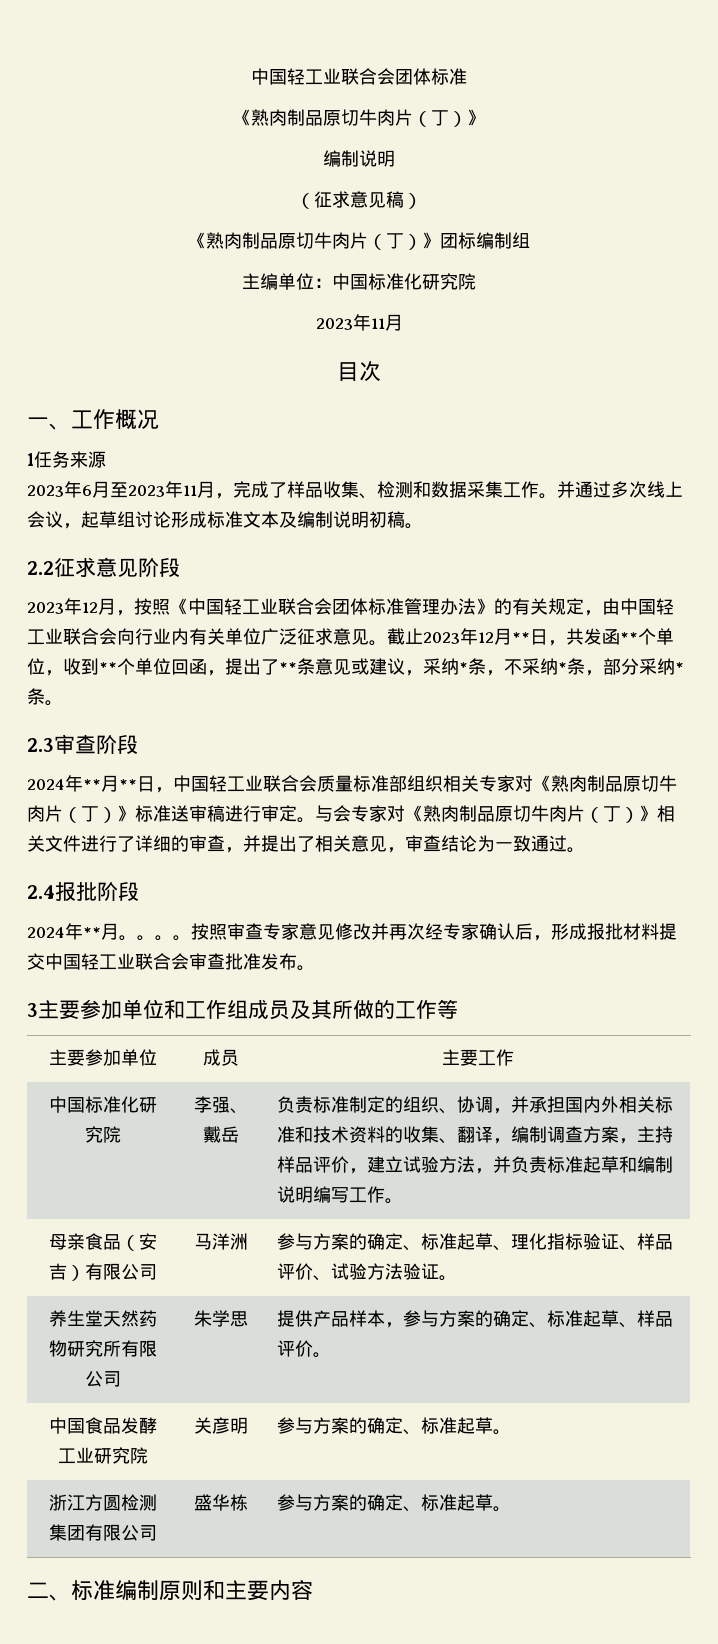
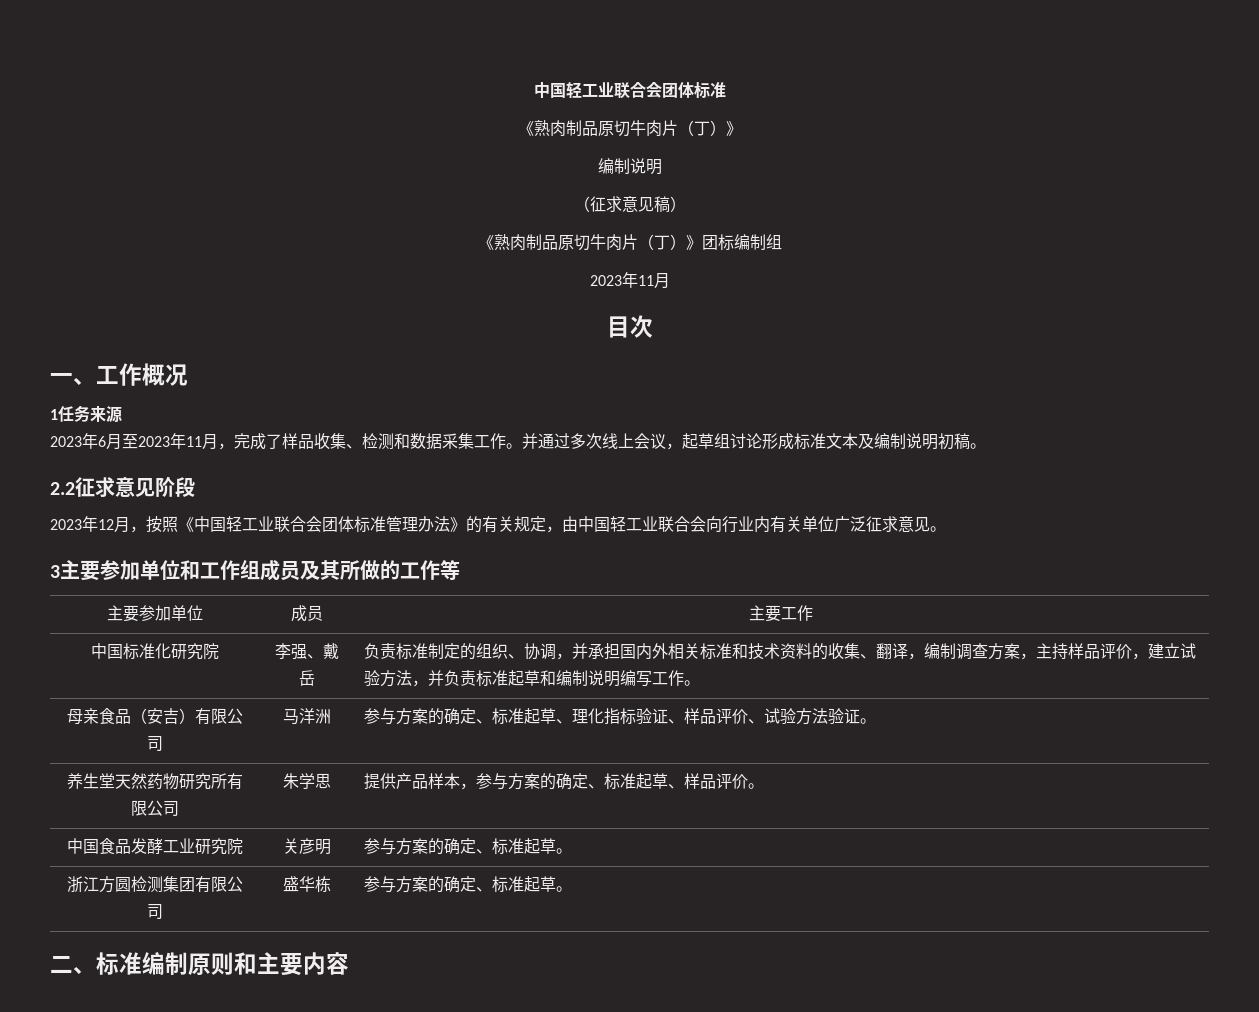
- 主编单位：中国标准化研究院
- 截止2023年12月**日，共发函**个单位，收到**个单位回函，提出了**条意见或建议，采纳*条，不采纳*条，部分采纳*条。
- 2.3审查阶段
- 2024年**月**日，中国轻工业联合会质量标准部组织相关专家对《熟肉制品原切牛肉片（丁）》标准送审稿进行审定。与会专家对《熟肉制品原切牛肉片（丁）》相关文件进行了详细的审查，并提出了相关意见，审查结论为一致通过。
- 2.4报批阶段
- 2024年**月。。。。按照审查专家意见修改并再次经专家确认后，形成报批材料提交中国轻工业联合会审查批准发布。

